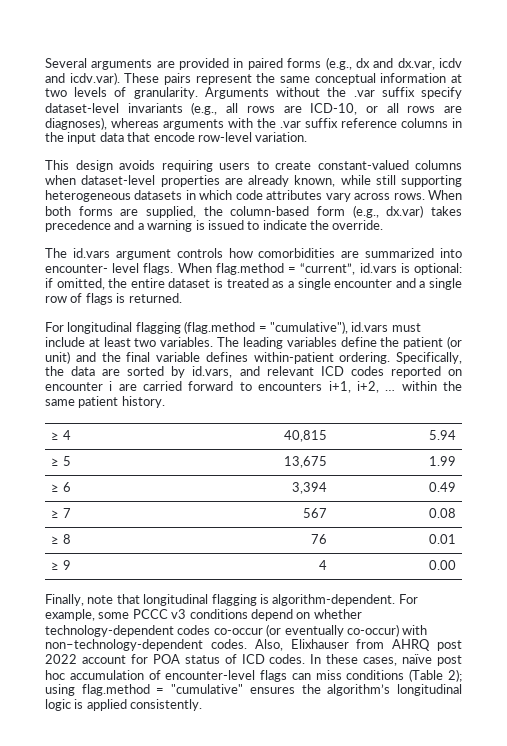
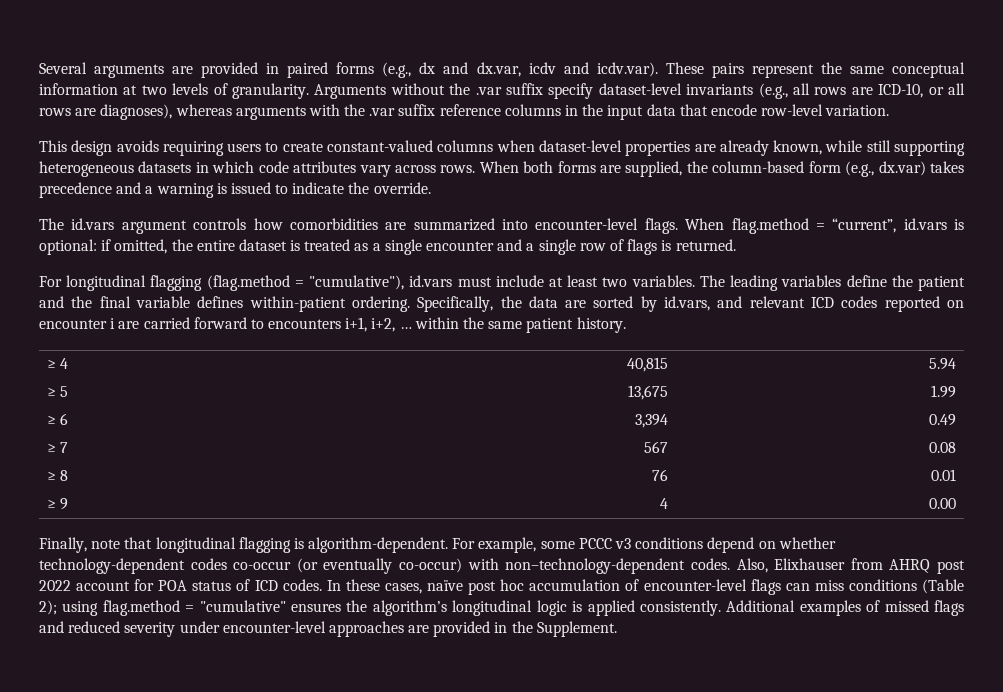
- The id.vars argument controls how comorbidities are summarized into encounter- level flags.
+ The id.vars argument controls how comorbidities are summarized into encounter-level flags.
- The leading variables define the patient (or unit) and the final variable defines within-patient ordering.
+ The leading variables define the patient and the final variable defines within-patient ordering.
+ Additional examples of missed flags and reduced severity under encounter-level approaches are provided in the Supplement.

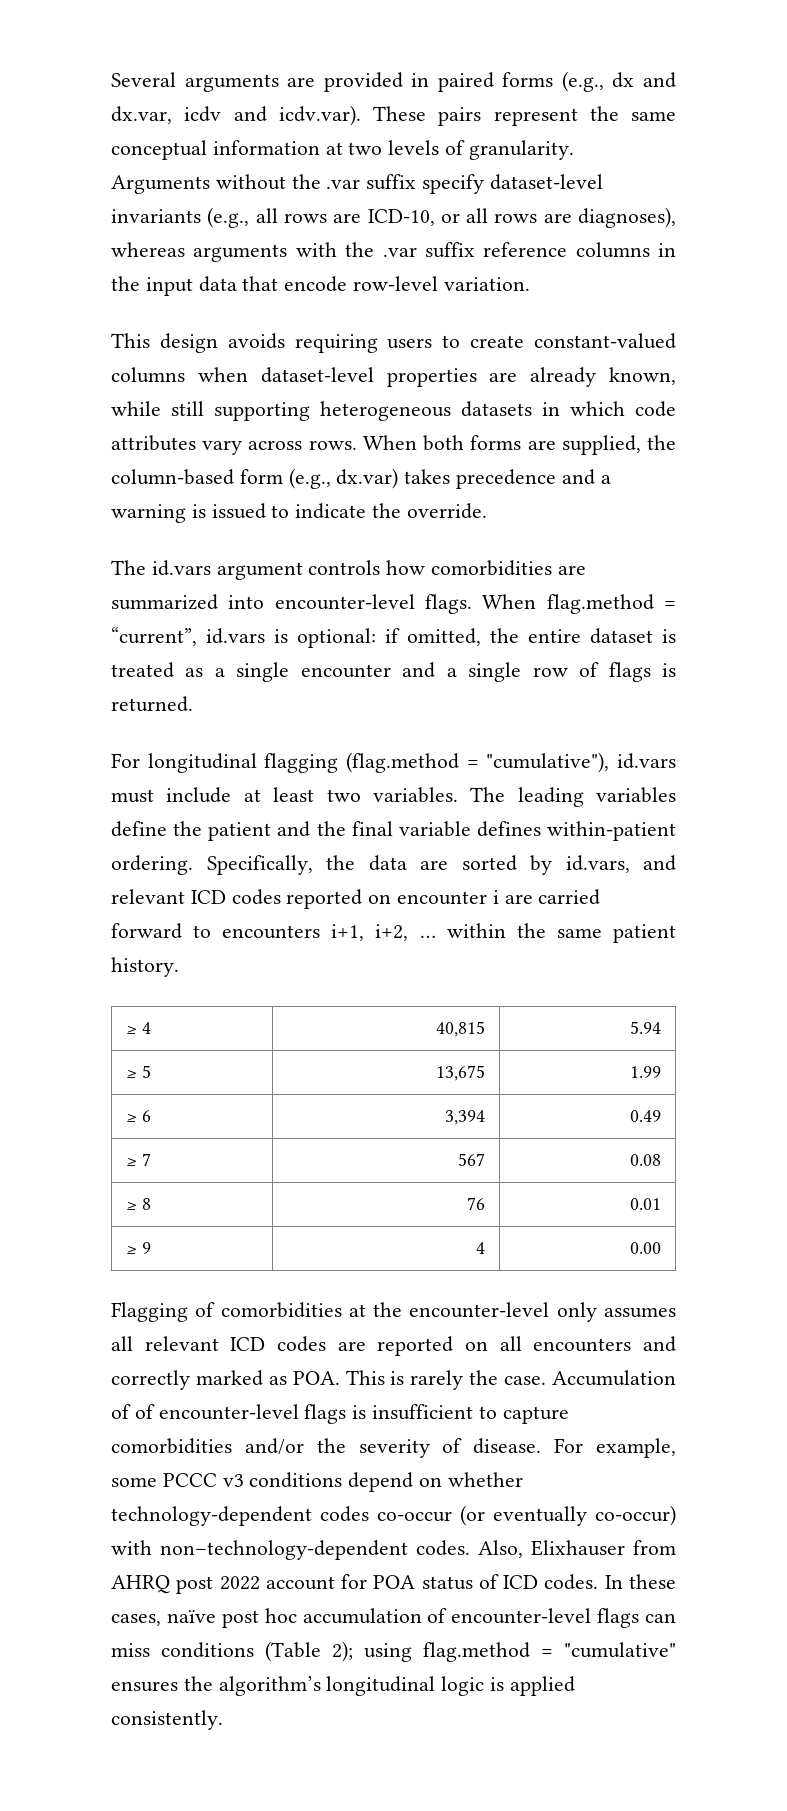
- Finally, note that longitudinal flagging is algorithm-dependent.
+ Flagging of comorbidities at the encounter-level only assumes all relevant ICD codes are reported on all encounters and correctly marked as POA. This is rarely the case. Accumulation of of encounter-level flags is insufficient to capture comorbidities and/or the severity of disease.
- Additional examples of missed flags and reduced severity under encounter-level approaches are provided in the Supplement.

